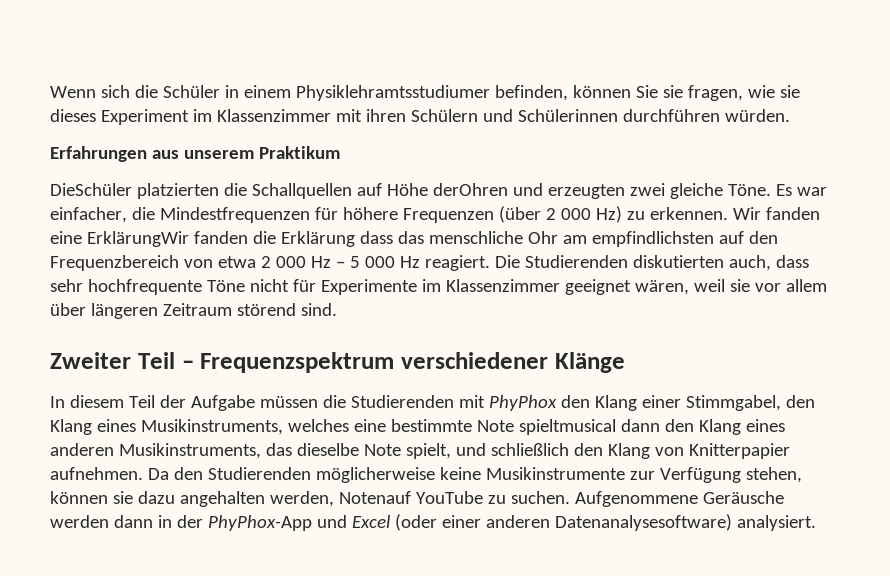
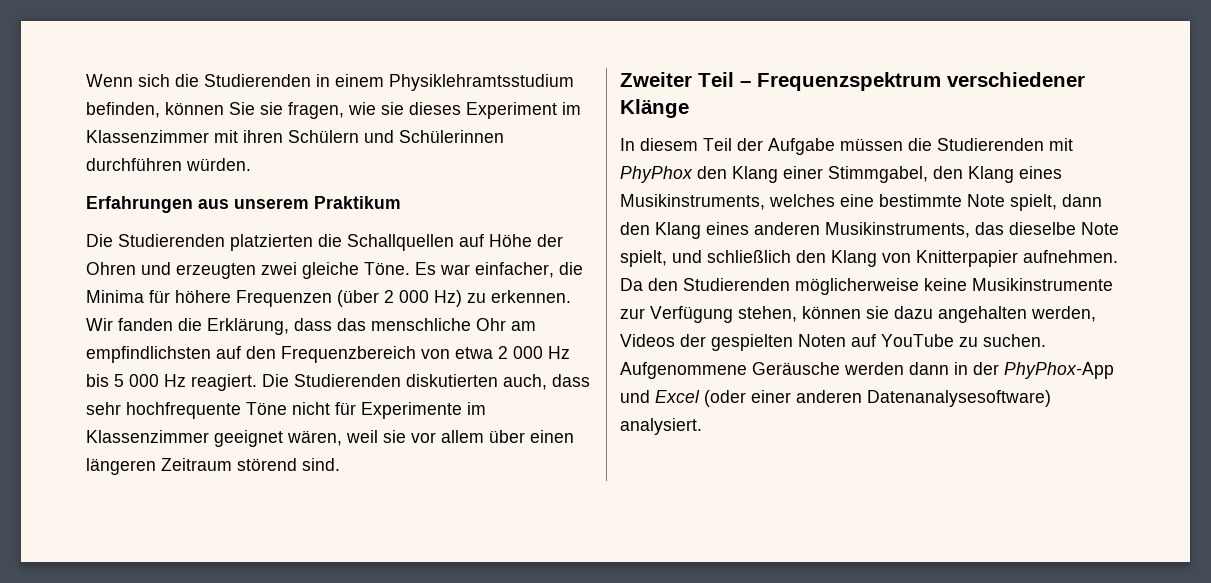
- Wenn sich die Schüler in einem Physiklehramtsstudiumer befinden, können Sie sie fragen, wie sie dieses Experiment im Klassenzimmer mit ihren Schülern und Schülerinnen durchführen würden.
+ Wenn sich die Studierenden in einem Physiklehramtsstudium befinden, können Sie sie fragen, wie sie dieses Experiment im Klassenzimmer mit ihren Schülern und Schülerinnen durchführen würden.
- DieSchüler platzierten die Schallquellen auf Höhe derOhren und erzeugten zwei gleiche Töne.
+ Die Studierenden platzierten die Schallquellen auf Höhe der Ohren und erzeugten zwei gleiche Töne.
- Es war einfacher, die Mindestfrequenzen für höhere Frequenzen (über 2 000 Hz) zu erkennen.
+ Es war einfacher, die Minima für höhere Frequenzen (über 2 000 Hz) zu erkennen.
- Wir fanden eine ErklärungWir fanden die Erklärung dass das menschliche Ohr am empfindlichsten auf den Frequenzbereich von etwa 2 000 Hz – 5 000 Hz reagiert.
+ Wir fanden die Erklärung, dass das menschliche Ohr am empfindlichsten auf den Frequenzbereich von etwa 2 000 Hz bis 5 000 Hz reagiert.
- Die Studierenden diskutierten auch, dass sehr hochfrequente Töne nicht für Experimente im Klassenzimmer geeignet wären, weil sie vor allem über längeren Zeitraum störend sind.
+ Die Studierenden diskutierten auch, dass sehr hochfrequente Töne nicht für Experimente im Klassenzimmer geeignet wären, weil sie vor allem über einen längeren Zeitraum störend sind.
- In diesem Teil der Aufgabe müssen die Studierenden mit PhyPhox den Klang einer Stimmgabel, den Klang eines Musikinstruments, welches eine bestimmte Note spieltmusical dann den Klang eines anderen Musikinstruments, das dieselbe Note spielt, und schließlich den Klang von Knitterpapier aufnehmen.
+ In diesem Teil der Aufgabe müssen die Studierenden mit PhyPhox den Klang einer Stimmgabel, den Klang eines Musikinstruments, welches eine bestimmte Note spielt, dann den Klang eines anderen Musikinstruments, das dieselbe Note spielt, und schließlich den Klang von Knitterpapier aufnehmen.
- Da den Studierenden möglicherweise keine Musikinstrumente zur Verfügung stehen, können sie dazu angehalten werden, Notenauf YouTube zu suchen.
+ Da den Studierenden möglicherweise keine Musikinstrumente zur Verfügung stehen, können sie dazu angehalten werden, Videos der gespielten Noten auf YouTube zu suchen.

